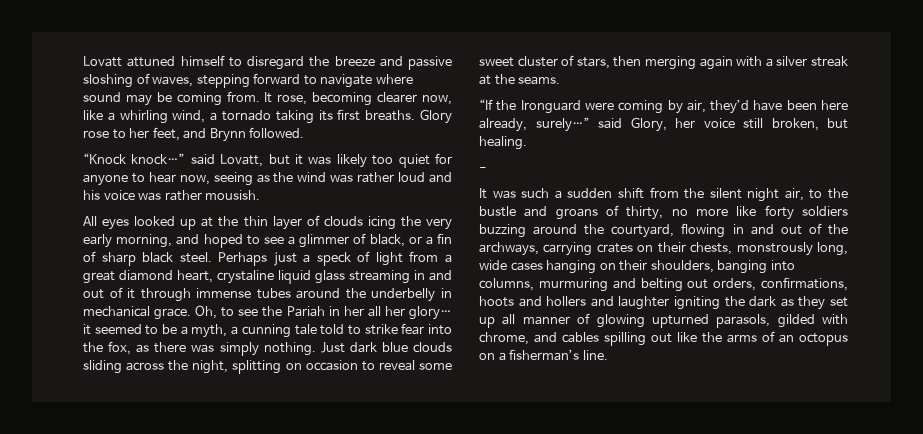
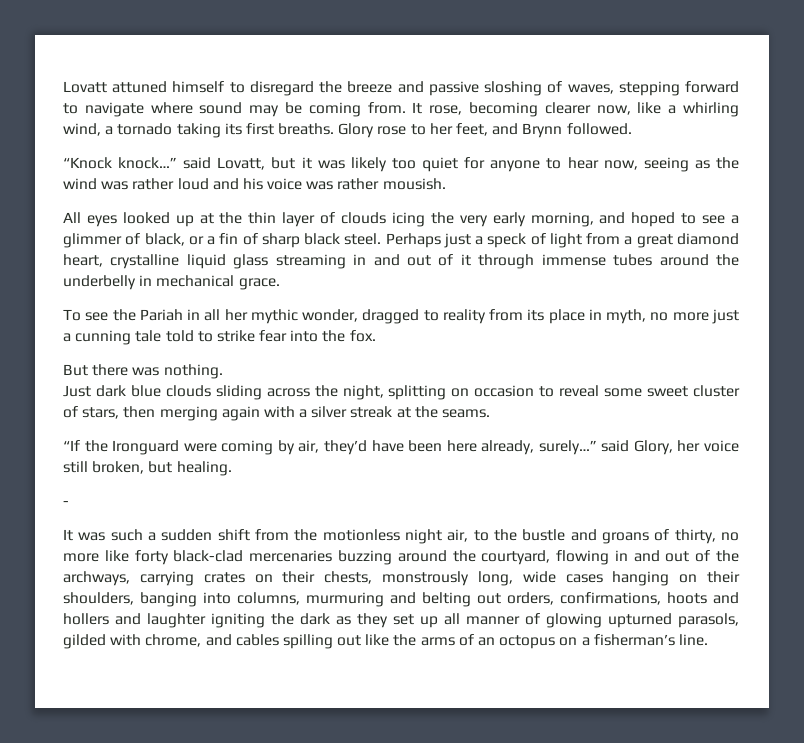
- Perhaps just a speck of light from a great diamond heart, crystaline liquid glass streaming in and out of it through immense tubes around the underbelly in mechanical grace. Oh, to see the Pariah in her all her glory… it seemed to be a myth, a cunning tale told to strike fear into the fox, as there was simply nothing. Just dark blue clouds sliding across the night, splitting on occasion to reveal some sweet cluster of stars, then merging again with a silver streak at the seams.
+ Perhaps just a speck of light from a great diamond heart, crystalline liquid glass streaming in and out of it through immense tubes around the underbelly in mechanical grace.
+ To see the Pariah in all her mythic wonder, dragged to reality from its place in myth, no more just a cunning tale told to strike fear into the fox.
+ But there was nothing.
+ Just dark blue clouds sliding across the night, splitting on occasion to reveal some sweet cluster of stars, then merging again with a silver streak at the seams.
- It was such a sudden shift from the silent night air, to the bustle and groans of thirty, no more like forty soldiers buzzing around the courtyard, flowing in and out of the archways, carrying crates on their chests, monstrously long, wide cases hanging on their shoulders, banging into columns, murmuring and belting out orders, confirmations, hoots and hollers and laughter igniting the dark as they set up all manner of glowing upturned parasols, gilded with chrome, and cables spilling out like the arms of an octopus on a fisherman’s line.
+ It was such a sudden shift from the motionless night air, to the bustle and groans of thirty, no more like forty black-clad mercenaries buzzing around the courtyard, flowing in and out of the archways, carrying crates on their chests, monstrously long, wide cases hanging on their shoulders, banging into columns, murmuring and belting out orders, confirmations, hoots and hollers and laughter igniting the dark as they set up all manner of glowing upturned parasols, gilded with chrome, and cables spilling out like the arms of an octopus on a fisherman’s line.

